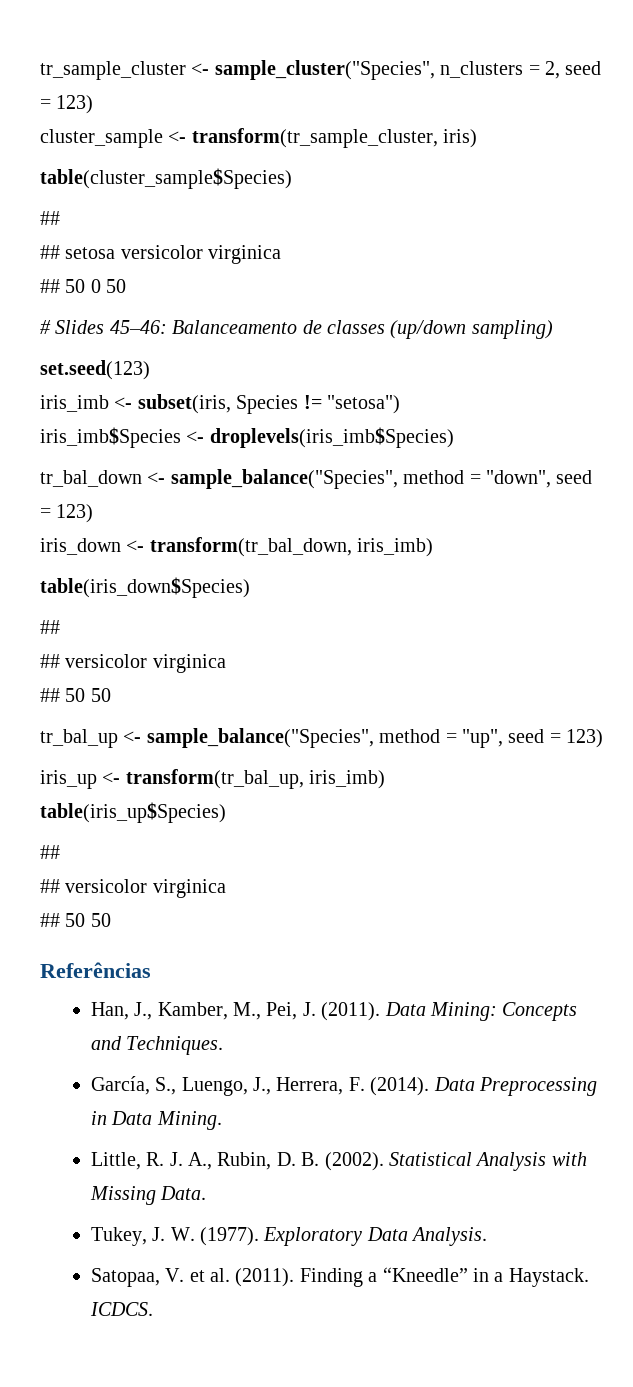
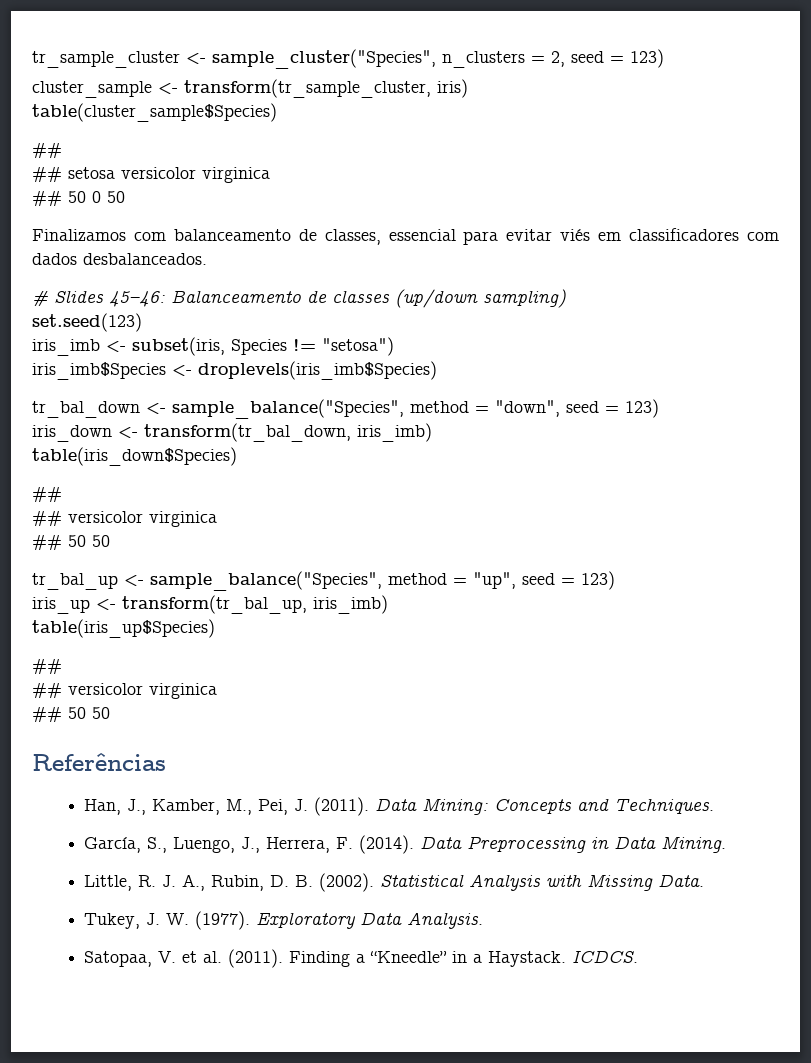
+ Finalizamos com balanceamento de classes, essencial para evitar viés em classificadores com dados desbalanceados.

